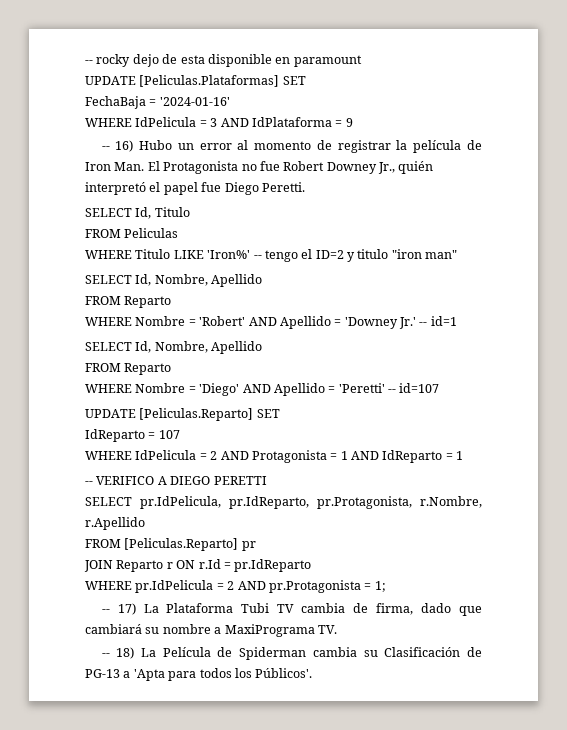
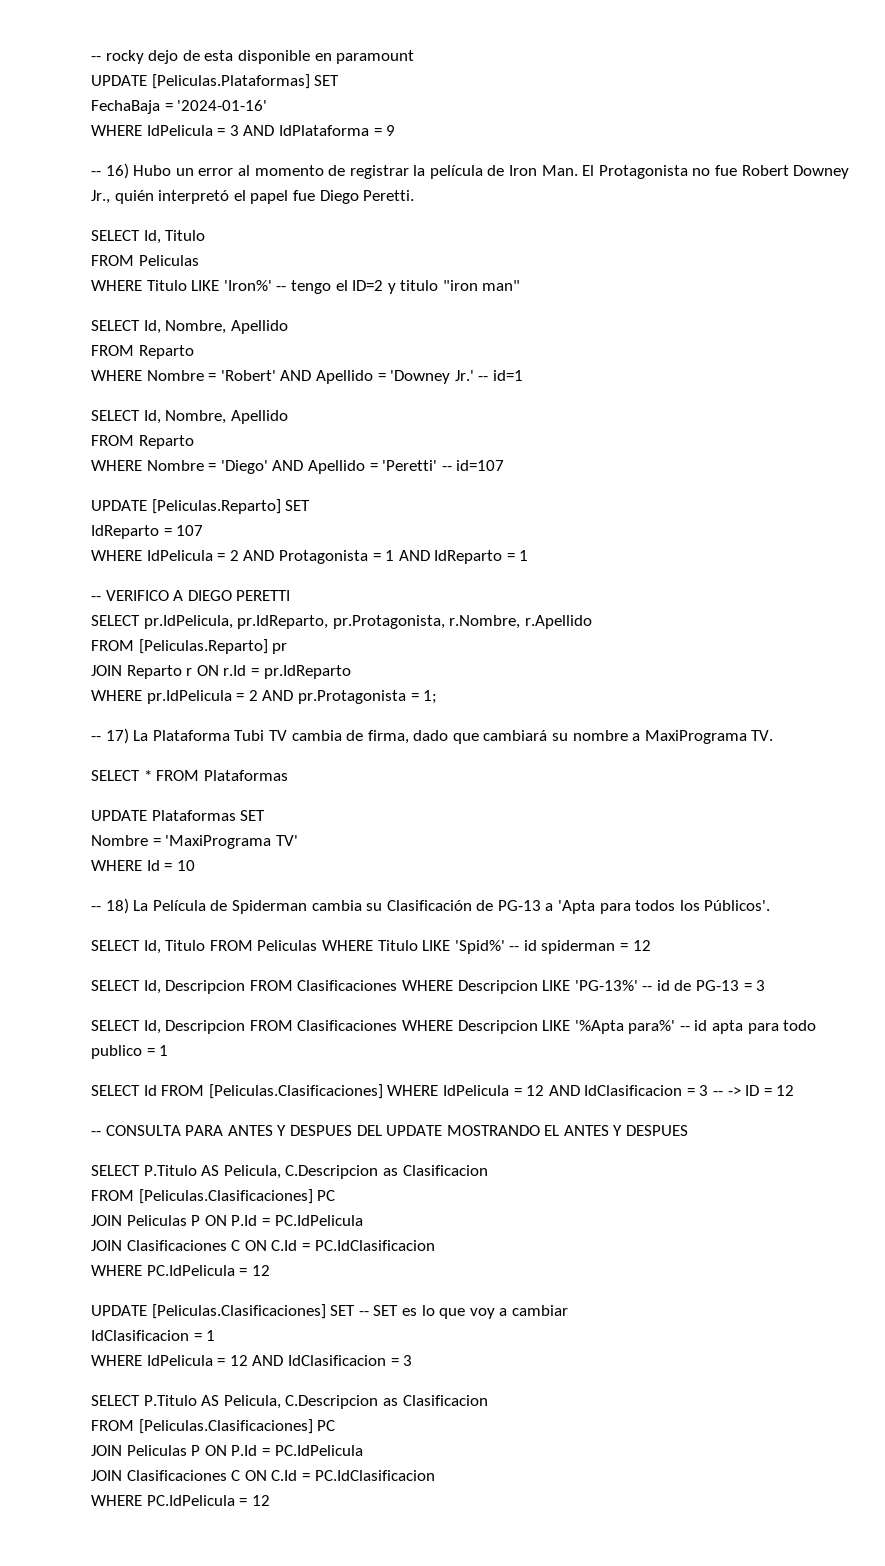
+ SELECT * FROM Plataformas
+ UPDATE Plataformas SET
+ Nombre = 'MaxiPrograma TV'
+ WHERE Id = 10
+ SELECT Id, Titulo FROM Peliculas WHERE Titulo LIKE 'Spid%' -- id spiderman = 12
+ SELECT Id, Descripcion FROM Clasificaciones WHERE Descripcion LIKE 'PG-13%' -- id de PG-13 = 3
+ SELECT Id, Descripcion FROM Clasificaciones WHERE Descripcion LIKE '%Apta para%' -- id apta para todo publico = 1
+ SELECT Id FROM [Peliculas.Clasificaciones] WHERE IdPelicula = 12 AND IdClasificacion = 3 -- -> ID = 12
+ -- CONSULTA PARA ANTES Y DESPUES DEL UPDATE MOSTRANDO EL ANTES Y DESPUES
+ SELECT P.Titulo AS Pelicula, C.Descripcion as Clasificacion
+ FROM [Peliculas.Clasificaciones] PC
+ JOIN Peliculas P ON P.Id = PC.IdPelicula
+ JOIN Clasificaciones C ON C.Id = PC.IdClasificacion
+ WHERE PC.IdPelicula = 12
+ UPDATE [Peliculas.Clasificaciones] SET -- SET es lo que voy a cambiar
+ IdClasificacion = 1
+ WHERE IdPelicula = 12 AND IdClasificacion = 3
+ SELECT P.Titulo AS Pelicula, C.Descripcion as Clasificacion
+ FROM [Peliculas.Clasificaciones] PC
+ JOIN Peliculas P ON P.Id = PC.IdPelicula
+ JOIN Clasificaciones C ON C.Id = PC.IdClasificacion
+ WHERE PC.IdPelicula = 12

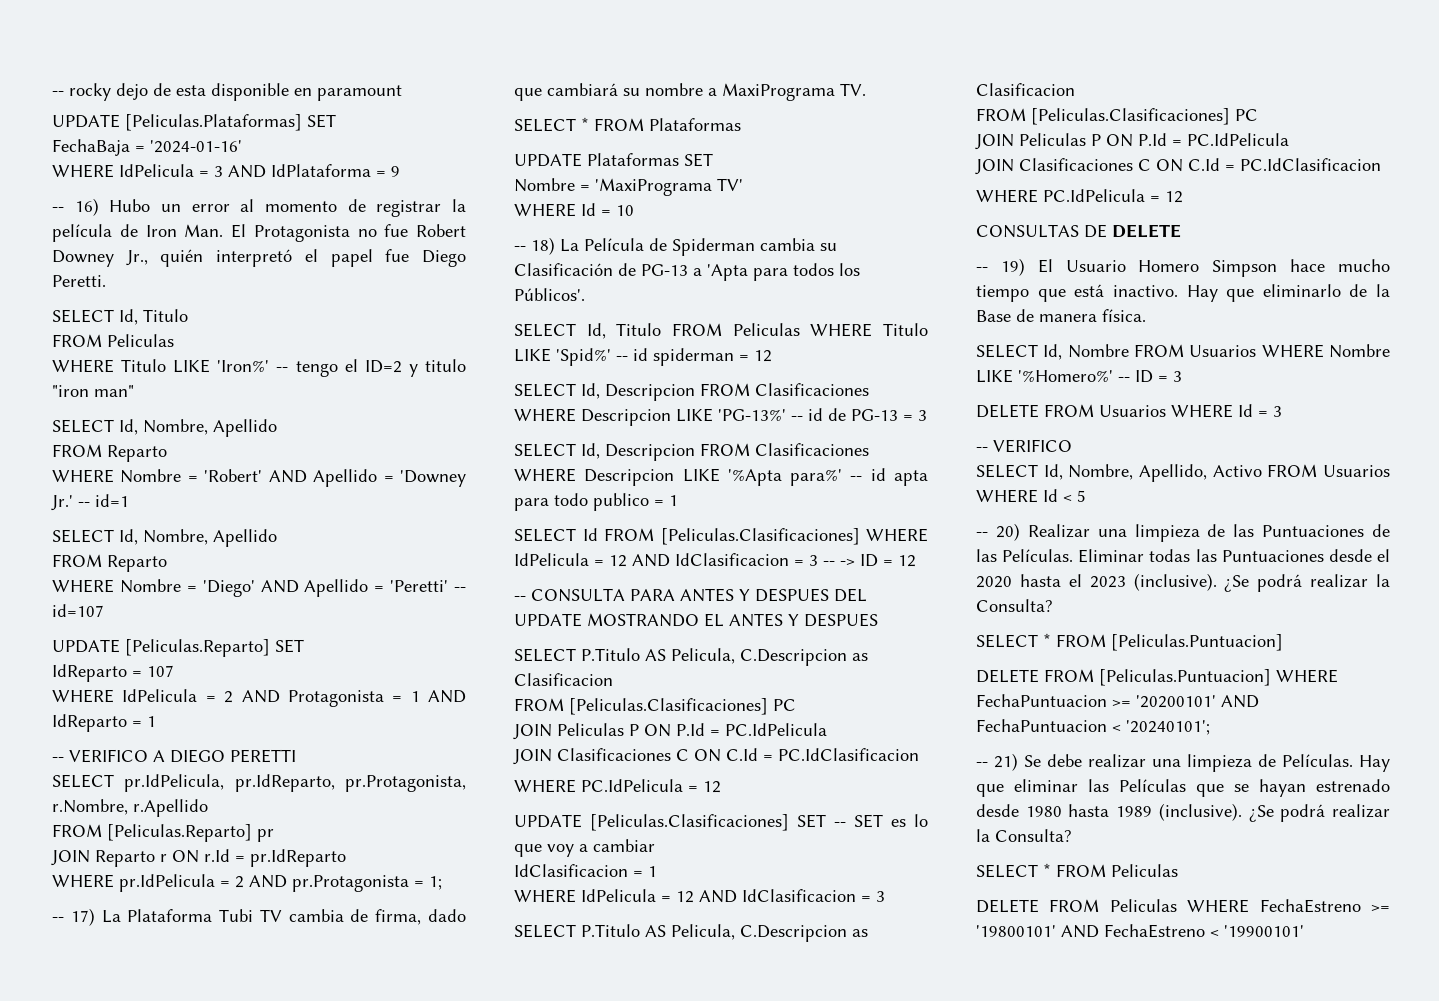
+ CONSULTAS DE DELETE
+ -- 19) El Usuario Homero Simpson hace mucho tiempo que está inactivo. Hay que eliminarlo de la Base de manera física.
+ SELECT Id, Nombre FROM Usuarios WHERE Nombre LIKE '%Homero%' -- ID = 3
+ DELETE FROM Usuarios WHERE Id = 3
+ -- VERIFICO
+ SELECT Id, Nombre, Apellido, Activo FROM Usuarios WHERE Id < 5
+ -- 20) Realizar una limpieza de las Puntuaciones de las Películas. Eliminar todas las Puntuaciones desde el 2020 hasta el 2023 (inclusive). ¿Se podrá realizar la Consulta?
+ SELECT * FROM [Peliculas.Puntuacion]
+ DELETE FROM [Peliculas.Puntuacion] WHERE FechaPuntuacion >= '20200101' AND FechaPuntuacion < '20240101';
+ -- 21) Se debe realizar una limpieza de Películas. Hay que eliminar las Películas que se hayan estrenado desde 1980 hasta 1989 (inclusive). ¿Se podrá realizar la Consulta?
+ SELECT * FROM Peliculas
+ DELETE FROM Peliculas WHERE FechaEstreno >= '19800101' AND FechaEstreno < '19900101'

